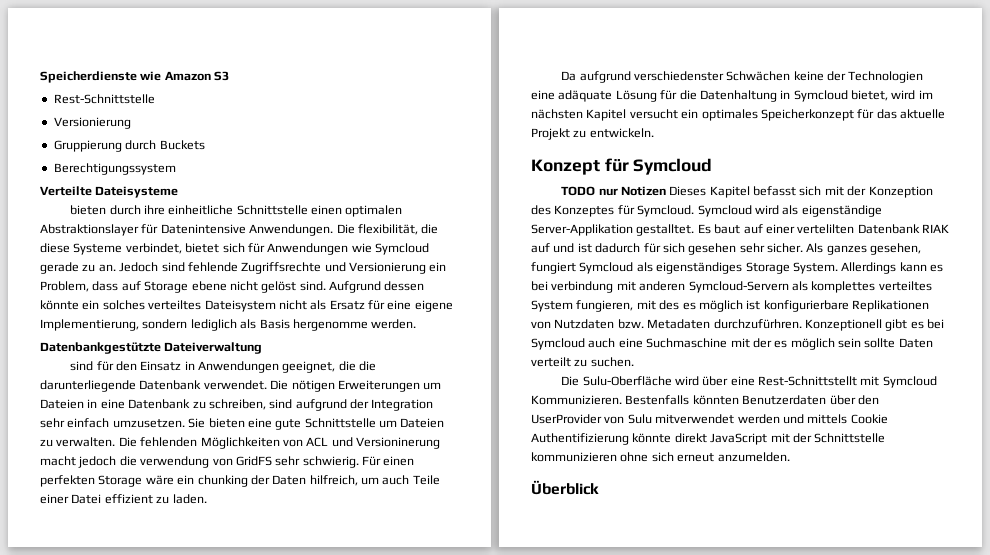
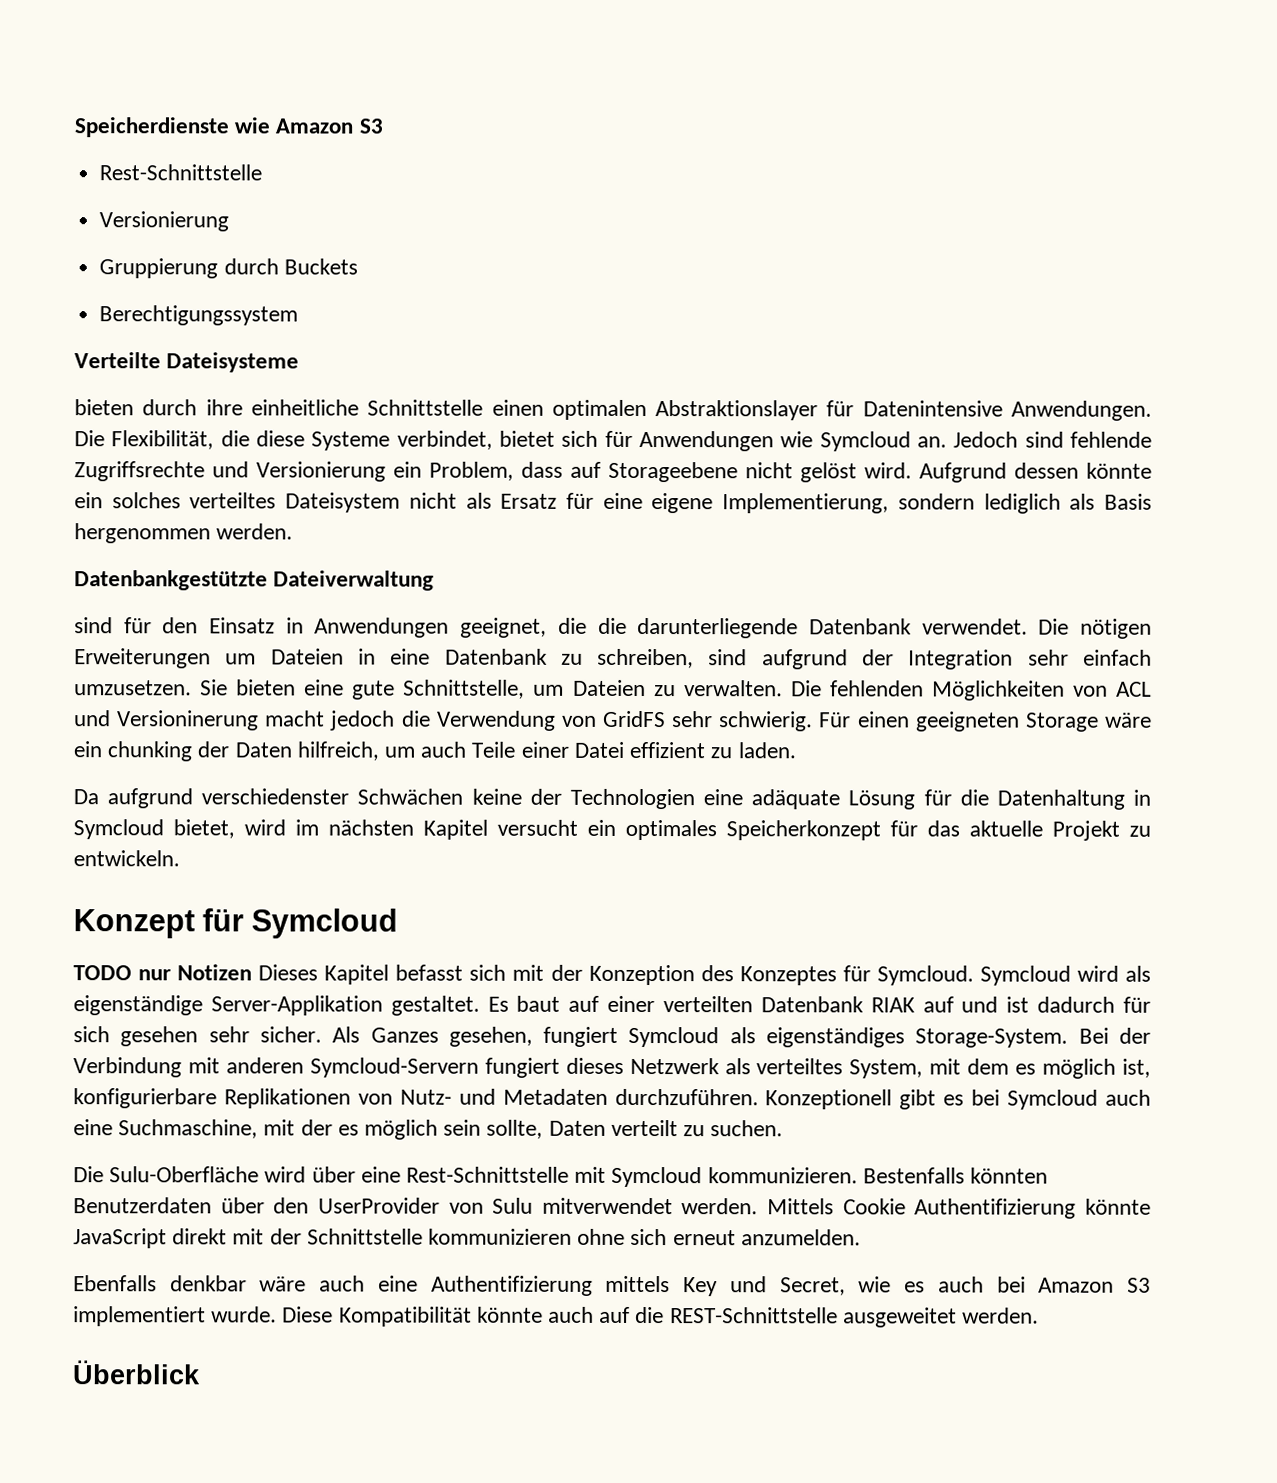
- Die flexibilität, die diese Systeme verbindet, bietet sich für Anwendungen wie Symcloud gerade zu an.
+ Die Flexibilität, die diese Systeme verbindet, bietet sich für Anwendungen wie Symcloud an.
- Jedoch sind fehlende Zugriffsrechte und Versionierung ein Problem, dass auf Storage ebene nicht gelöst sind.
+ Jedoch sind fehlende Zugriffsrechte und Versionierung ein Problem, dass auf Storageebene nicht gelöst wird.
- Aufgrund dessen könnte ein solches verteiltes Dateisystem nicht als Ersatz für eine eigene Implementierung, sondern lediglich als Basis hergenomme werden.
+ Aufgrund dessen könnte ein solches verteiltes Dateisystem nicht als Ersatz für eine eigene Implementierung, sondern lediglich als Basis hergenommen werden.
- Sie bieten eine gute Schnittstelle um Dateien zu verwalten.
+ Sie bieten eine gute Schnittstelle, um Dateien zu verwalten.
- Die fehlenden Möglichkeiten von ACL und Versioninerung macht jedoch die verwendung von GridFS sehr schwierig.
+ Die fehlenden Möglichkeiten von ACL und Versioninerung macht jedoch die Verwendung von GridFS sehr schwierig.
- Für einen perfekten Storage wäre ein chunking der Daten hilfreich, um auch Teile einer Datei effizient zu laden.
+ Für einen geeigneten Storage wäre ein chunking der Daten hilfreich, um auch Teile einer Datei effizient zu laden.
- Symcloud wird als eigenständige Server-Applikation gestalltet.
+ Symcloud wird als eigenständige Server-Applikation gestaltet.
- Es baut auf einer vertelilten Datenbank RIAK auf und ist dadurch für sich gesehen sehr sicher.
+ Es baut auf einer verteilten Datenbank RIAK auf und ist dadurch für sich gesehen sehr sicher.
- Als ganzes gesehen, fungiert Symcloud als eigenständiges Storage System. Allerdings kann es bei verbindung mit anderen Symcloud-Servern als komplettes verteiltes System fungieren, mit des es möglich ist konfigurierbare Replikationen von Nutzdaten bzw. Metadaten durchzufürhren.
+ Als Ganzes gesehen, fungiert Symcloud als eigenständiges Storage-System. Bei der Verbindung mit anderen Symcloud-Servern fungiert dieses Netzwerk als verteiltes System, mit dem es möglich ist, konfigurierbare Replikationen von Nutz- und Metadaten durchzuführen.
- Konzeptionell gibt es bei Symcloud auch eine Suchmaschine mit der es möglich sein sollte Daten verteilt zu suchen.
+ Konzeptionell gibt es bei Symcloud auch eine Suchmaschine, mit der es möglich sein sollte, Daten verteilt zu suchen.
- Die Sulu-Oberfläche wird über eine Rest-Schnittstellt mit Symcloud Kommunizieren.
+ Die Sulu-Oberfläche wird über eine Rest-Schnittstelle mit Symcloud kommunizieren.
- Bestenfalls könnten Benutzerdaten über den UserProvider von Sulu mitverwendet werden und mittels Cookie Authentifizierung könnte direkt JavaScript mit der Schnittstelle kommunizieren ohne sich erneut anzumelden.
+ Bestenfalls könnten Benutzerdaten über den UserProvider von Sulu mitverwendet werden. Mittels Cookie Authentifizierung könnte JavaScript direkt mit der Schnittstelle kommunizieren ohne sich erneut anzumelden.
+ Ebenfalls denkbar wäre auch eine Authentifizierung mittels Key und Secret, wie es auch bei Amazon S3 implementiert wurde. Diese Kompatibilität könnte auch auf die REST-Schnittstelle ausgeweitet werden.

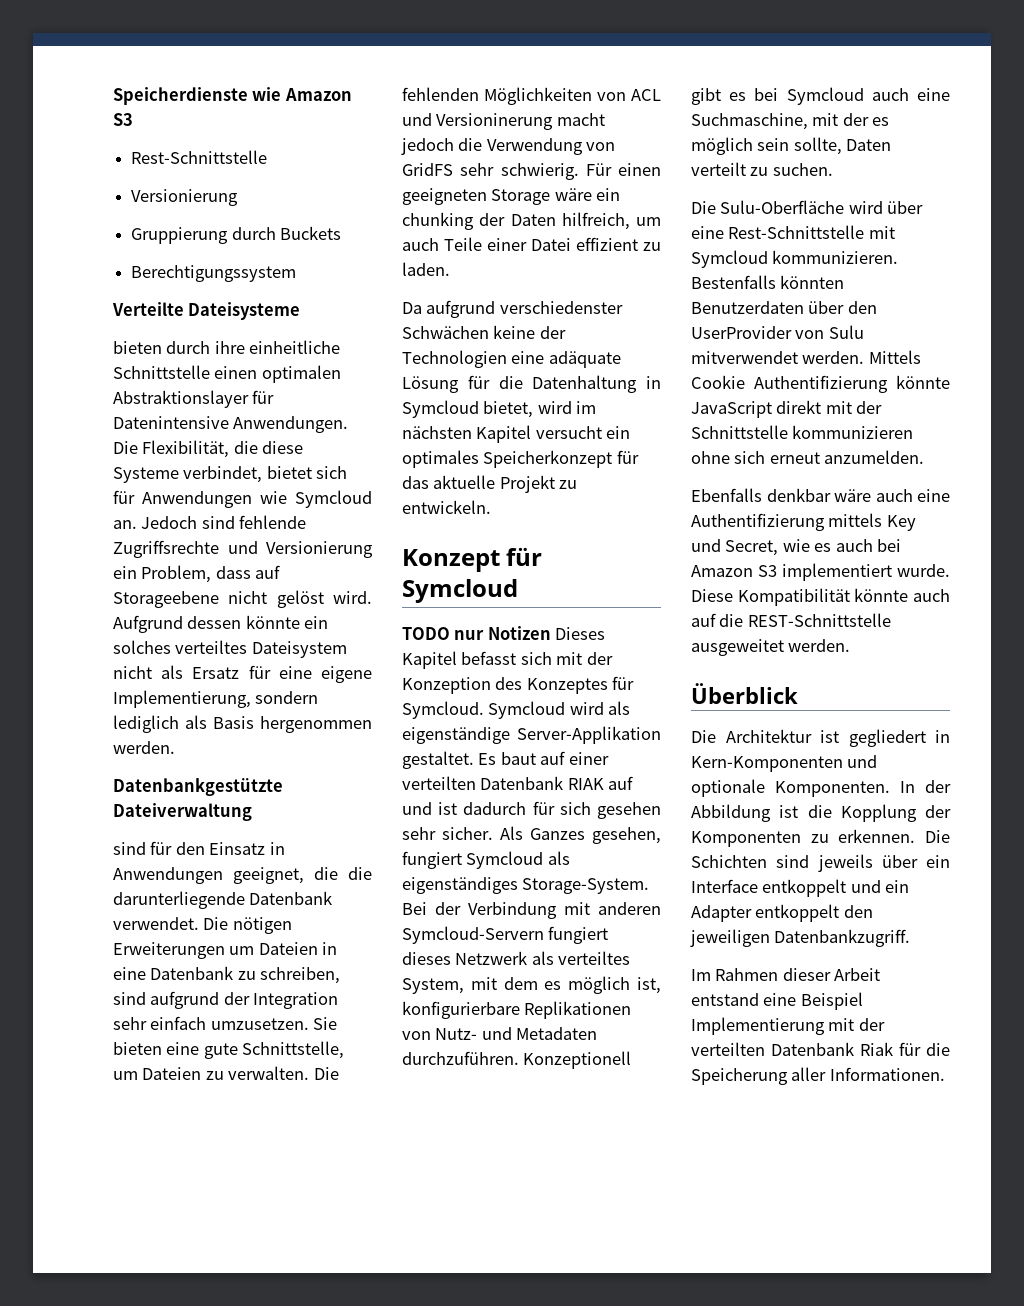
+ Die Architektur ist gegliedert in Kern-Komponenten und optionale Komponenten. In der Abbildung ist die Kopplung der Komponenten zu erkennen. Die Schichten sind jeweils über ein Interface entkoppelt und ein Adapter entkoppelt den jeweiligen Datenbankzugriff.
+ Im Rahmen dieser Arbeit entstand eine Beispiel Implementierung mit der verteilten Datenbank Riak für die Speicherung aller Informationen.

